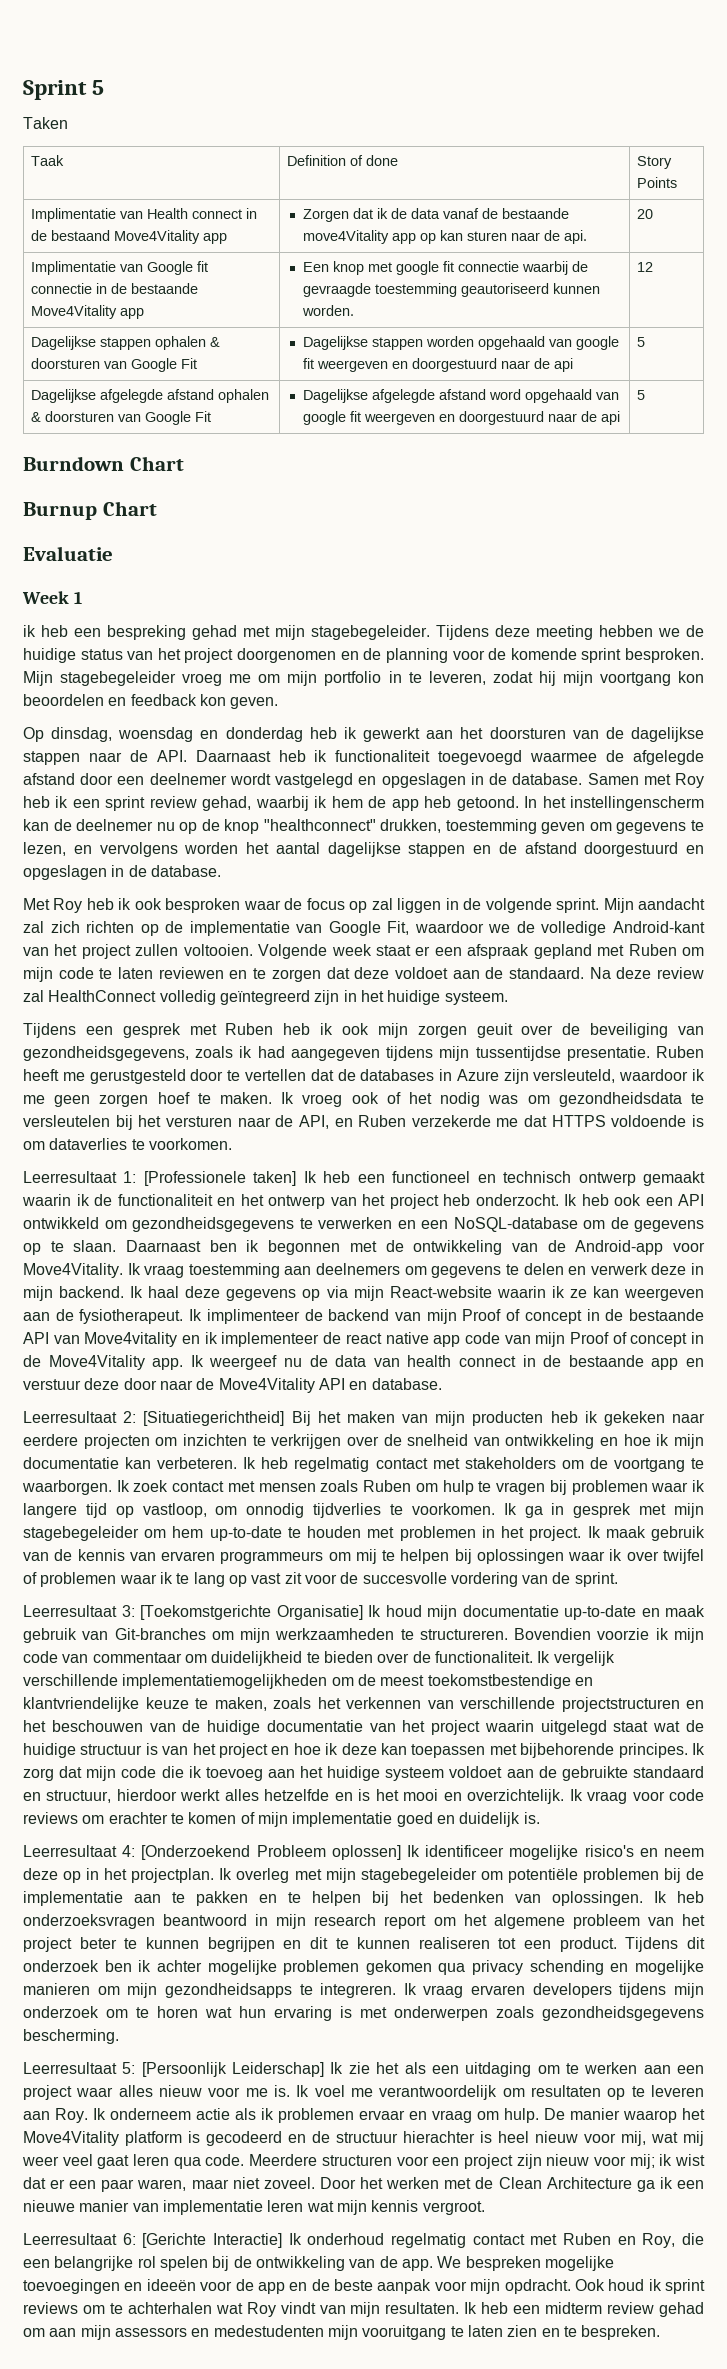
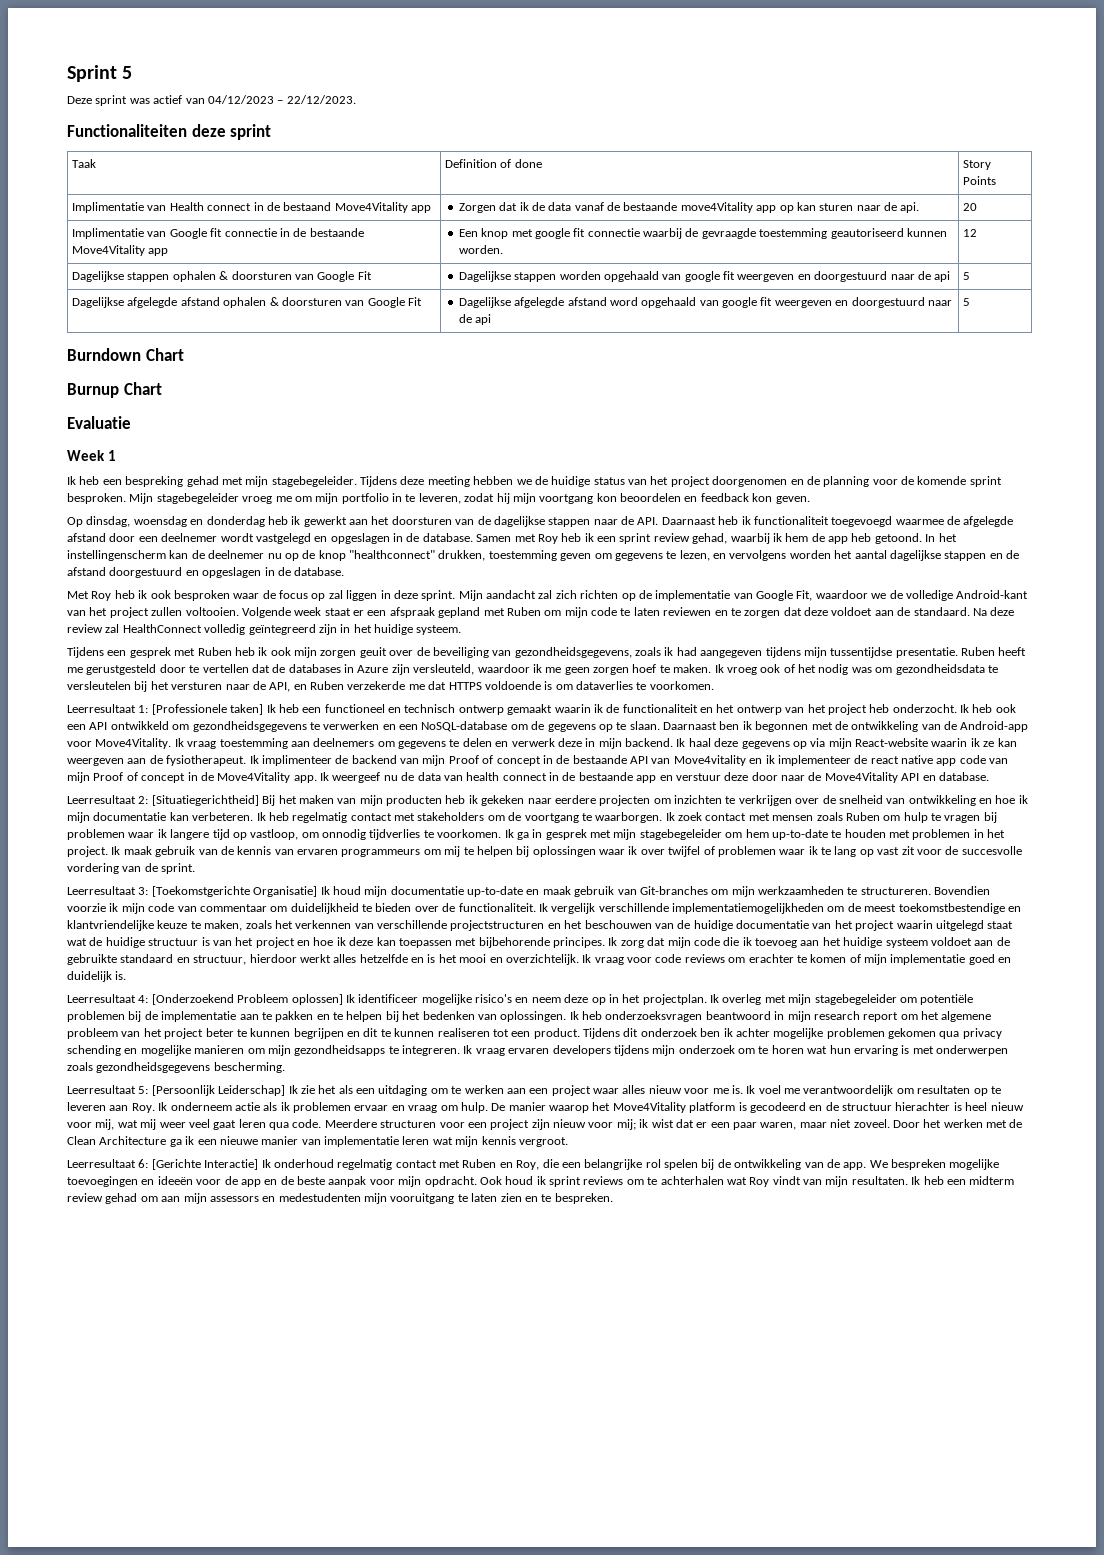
- Taken
+ Deze sprint was actief van 04/12/2023 – 22/12/2023.
+ Functionaliteiten deze sprint
- ik heb een bespreking gehad met mijn stagebegeleider.
+ Ik heb een bespreking gehad met mijn stagebegeleider.
- Met Roy heb ik ook besproken waar de focus op zal liggen in de volgende sprint.
+ Met Roy heb ik ook besproken waar de focus op zal liggen in deze sprint.

